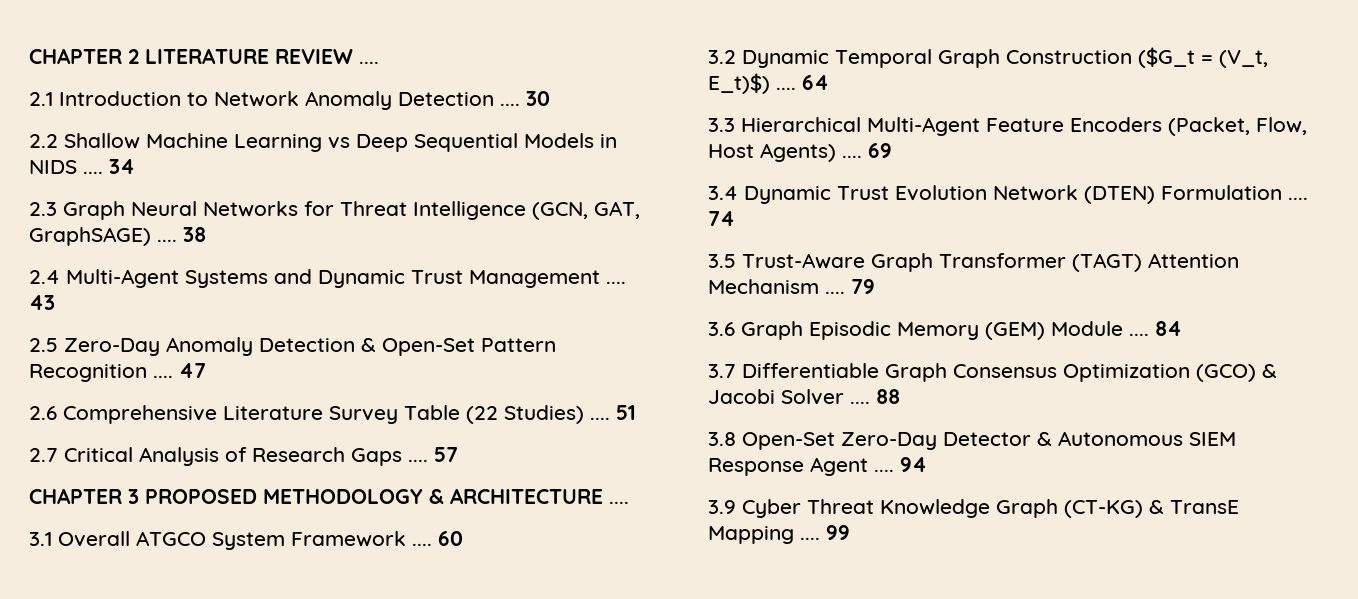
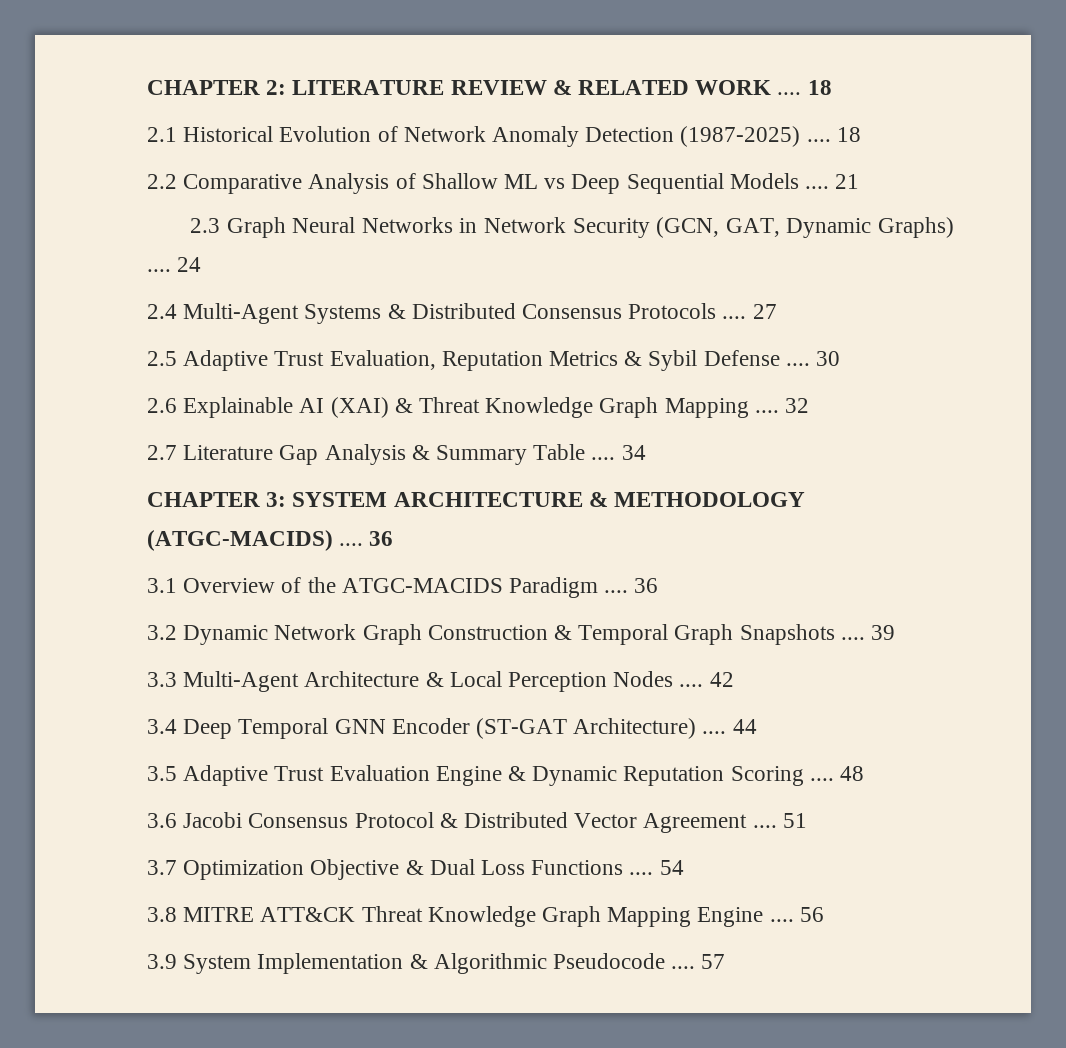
- CHAPTER 2 LITERATURE REVIEW ....
+ CHAPTER 2: LITERATURE REVIEW & RELATED WORK .... 18
- 2.1 Introduction to Network Anomaly Detection .... 30
- 2.2 Shallow Machine Learning vs Deep Sequential Models in NIDS .... 34
- 2.3 Graph Neural Networks for Threat Intelligence (GCN, GAT, GraphSAGE) .... 38
- 2.4 Multi-Agent Systems and Dynamic Trust Management .... 43
- 2.5 Zero-Day Anomaly Detection & Open-Set Pattern Recognition .... 47
- 2.6 Comprehensive Literature Survey Table (22 Studies) .... 51
- 2.7 Critical Analysis of Research Gaps .... 57
- CHAPTER 3 PROPOSED METHODOLOGY & ARCHITECTURE ....
- 3.1 Overall ATGCO System Framework .... 60
- 3.2 Dynamic Temporal Graph Construction ($G_t = (V_t, E_t)$) .... 64
- 3.3 Hierarchical Multi-Agent Feature Encoders (Packet, Flow, Host Agents) .... 69
- 3.4 Dynamic Trust Evolution Network (DTEN) Formulation .... 74
- 3.5 Trust-Aware Graph Transformer (TAGT) Attention Mechanism .... 79
- 3.6 Graph Episodic Memory (GEM) Module .... 84
- 3.7 Differentiable Graph Consensus Optimization (GCO) & Jacobi Solver .... 88
- 3.8 Open-Set Zero-Day Detector & Autonomous SIEM Response Agent .... 94
- 3.9 Cyber Threat Knowledge Graph (CT-KG) & TransE Mapping .... 99
+ 2.1 Historical Evolution of Network Anomaly Detection (1987-2025) .... 18
+ 2.2 Comparative Analysis of Shallow ML vs Deep Sequential Models .... 21
+ 2.3 Graph Neural Networks in Network Security (GCN, GAT, Dynamic Graphs) .... 24
+ 2.4 Multi-Agent Systems & Distributed Consensus Protocols .... 27
+ 2.5 Adaptive Trust Evaluation, Reputation Metrics & Sybil Defense .... 30
+ 2.6 Explainable AI (XAI) & Threat Knowledge Graph Mapping .... 32
+ 2.7 Literature Gap Analysis & Summary Table .... 34
+ CHAPTER 3: SYSTEM ARCHITECTURE & METHODOLOGY (ATGC-MACIDS) .... 36
+ 3.1 Overview of the ATGC-MACIDS Paradigm .... 36
+ 3.2 Dynamic Network Graph Construction & Temporal Graph Snapshots .... 39
+ 3.3 Multi-Agent Architecture & Local Perception Nodes .... 42
+ 3.4 Deep Temporal GNN Encoder (ST-GAT Architecture) .... 44
+ 3.5 Adaptive Trust Evaluation Engine & Dynamic Reputation Scoring .... 48
+ 3.6 Jacobi Consensus Protocol & Distributed Vector Agreement .... 51
+ 3.7 Optimization Objective & Dual Loss Functions .... 54
+ 3.8 MITRE ATT&CK Threat Knowledge Graph Mapping Engine .... 56
+ 3.9 System Implementation & Algorithmic Pseudocode .... 57

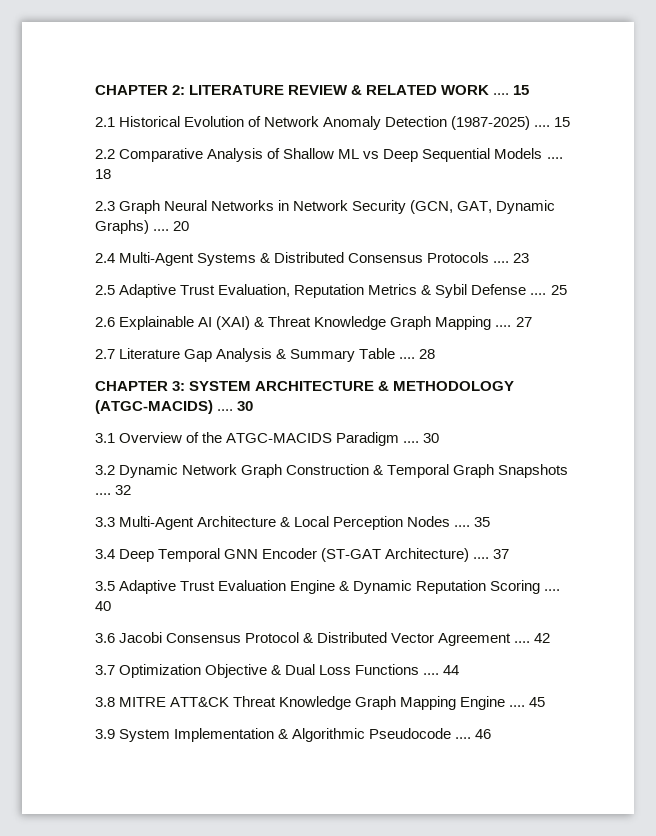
- CHAPTER 2: LITERATURE REVIEW & RELATED WORK .... 18
+ CHAPTER 2: LITERATURE REVIEW & RELATED WORK .... 15
- 2.1 Historical Evolution of Network Anomaly Detection (1987-2025) .... 18
+ 2.1 Historical Evolution of Network Anomaly Detection (1987-2025) .... 15
- 21
+ 18
- 24
+ 20
- 27
+ 23
- 30
+ 25
- 32
+ 27
- 34
+ 28
- CHAPTER 3: SYSTEM ARCHITECTURE & METHODOLOGY (ATGC-MACIDS) .... 36
+ CHAPTER 3: SYSTEM ARCHITECTURE & METHODOLOGY (ATGC-MACIDS) .... 30
- 3.1 Overview of the ATGC-MACIDS Paradigm .... 36
+ 3.1 Overview of the ATGC-MACIDS Paradigm .... 30
- 39
+ 32
- 42
+ 35
- 44
+ 37
- 48
+ 40
- 51
+ 42
- 54
+ 44
- 56
+ 45
- 57
+ 46

